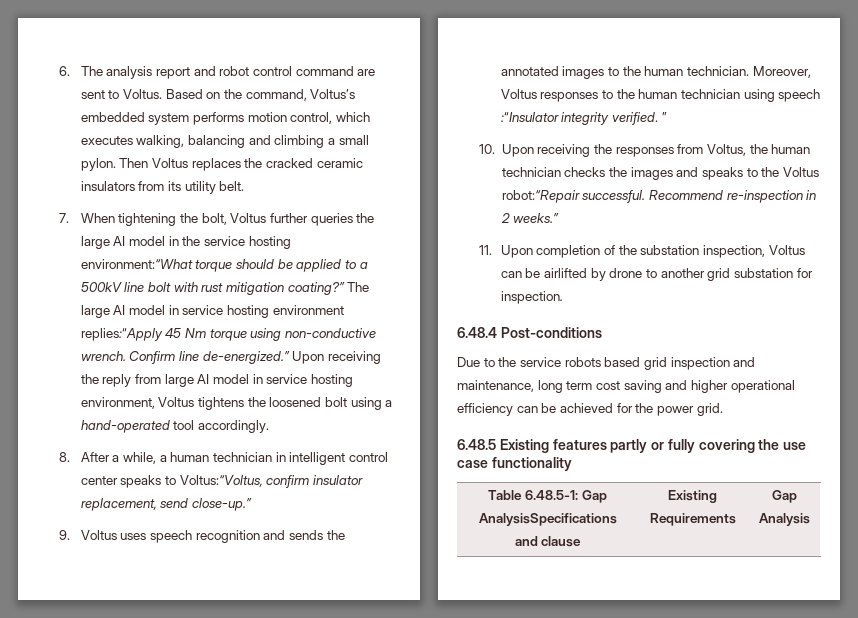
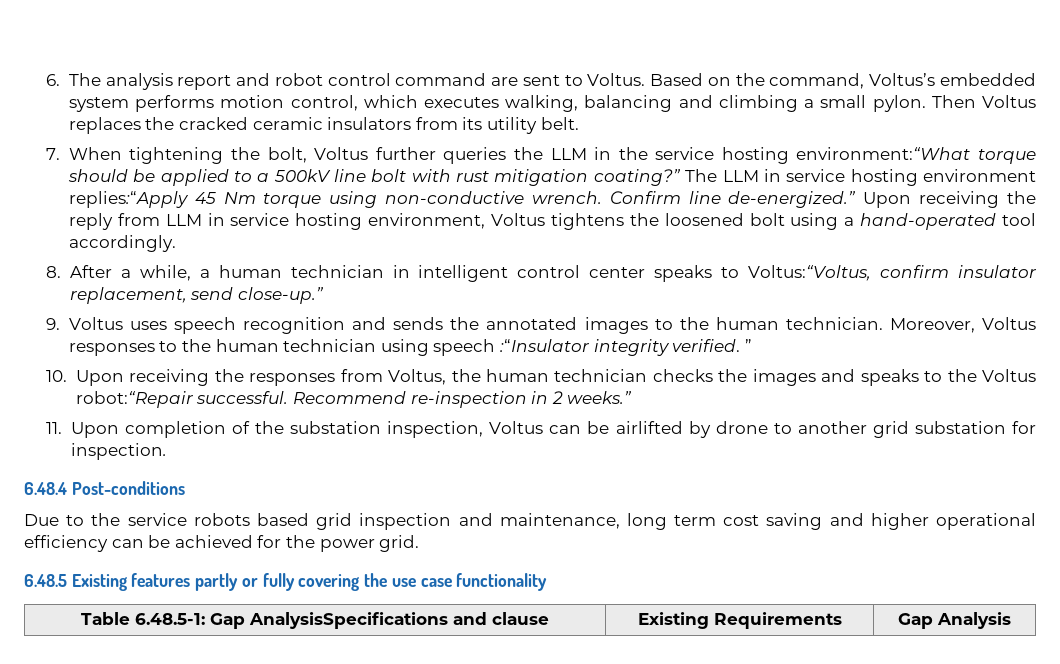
- 7. When tightening the bolt, Voltus further queries the large AI model in the service hosting environment:“What torque should be applied to a 500kV line bolt with rust mitigation coating?”
+ 7. When tightening the bolt, Voltus further queries the LLM in the service hosting environment:“What torque should be applied to a 500kV line bolt with rust mitigation coating?”
- The large AI model in service hosting environment replies:“Apply 45 Nm torque using non-conductive wrench.
+ The LLM in service hosting environment replies:“Apply 45 Nm torque using non-conductive wrench.
- Upon receiving the reply from large AI model in service hosting environment, Voltus tightens the loosened bolt using a hand-operated tool accordingly.
+ Upon receiving the reply from LLM in service hosting environment, Voltus tightens the loosened bolt using a hand-operated tool accordingly.

